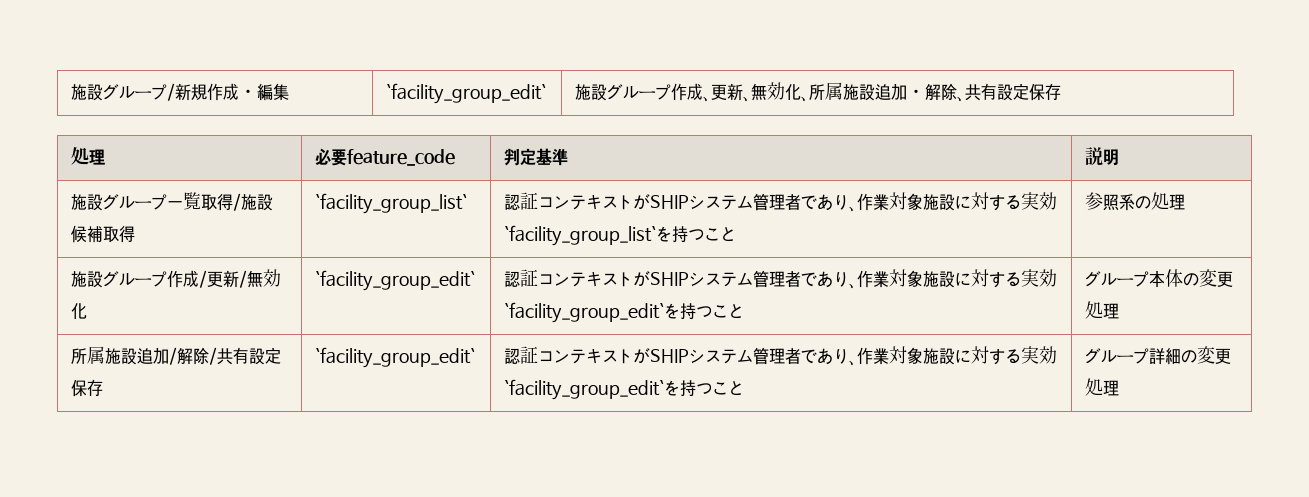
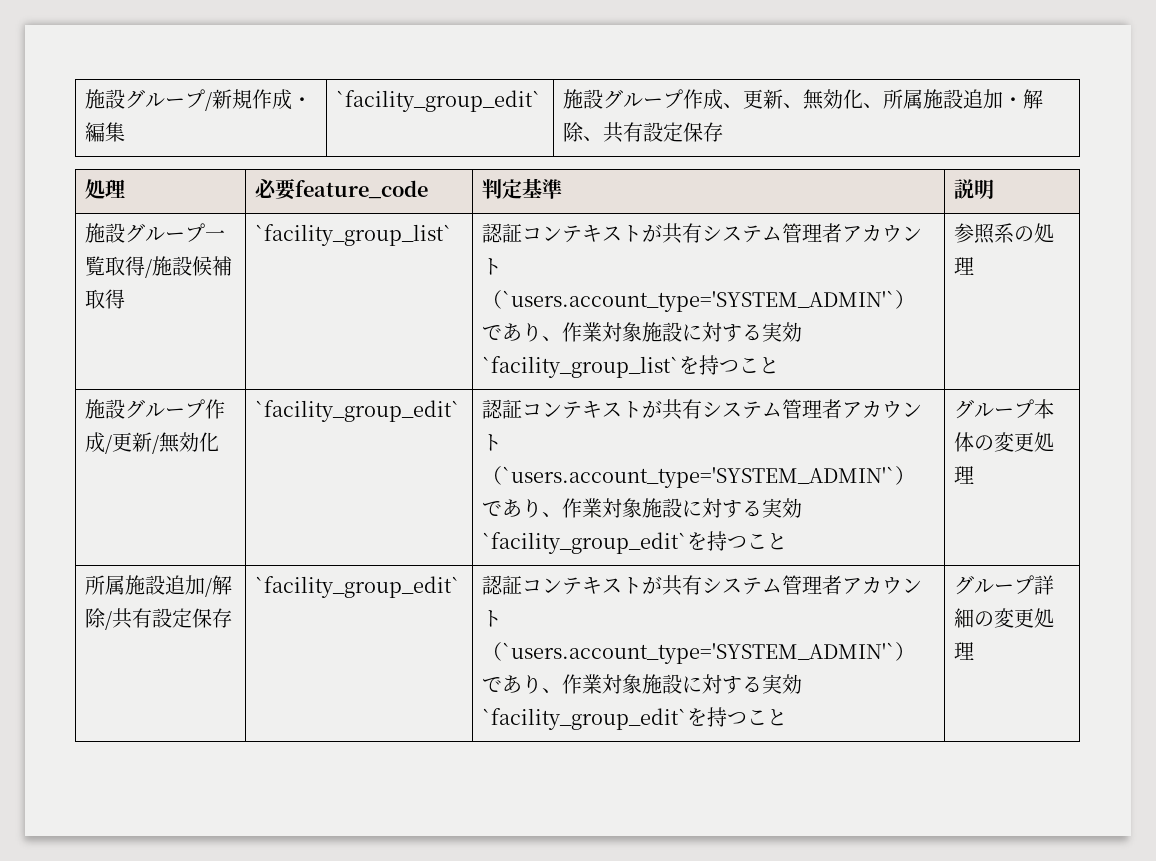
- 施設グループ一覧取得/施設候補取得 | `facility_group_list` | 認証コンテキストがSHIPシステム管理者であり、作業対象施設に対する実効`facility_group_list`を持つこと | 参照系の処理
+ 施設グループ一覧取得/施設候補取得 | `facility_group_list` | 認証コンテキストが共有システム管理者アカウント（`users.account_type='SYSTEM_ADMIN'`）であり、作業対象施設に対する実効`facility_group_list`を持つこと | 参照系の処理
- 施設グループ作成/更新/無効化 | `facility_group_edit` | 認証コンテキストがSHIPシステム管理者であり、作業対象施設に対する実効`facility_group_edit`を持つこと | グループ本体の変更処理
+ 施設グループ作成/更新/無効化 | `facility_group_edit` | 認証コンテキストが共有システム管理者アカウント（`users.account_type='SYSTEM_ADMIN'`）であり、作業対象施設に対する実効`facility_group_edit`を持つこと | グループ本体の変更処理
- 所属施設追加/解除/共有設定保存 | `facility_group_edit` | 認証コンテキストがSHIPシステム管理者であり、作業対象施設に対する実効`facility_group_edit`を持つこと
+ 所属施設追加/解除/共有設定保存 | `facility_group_edit` | 認証コンテキストが共有システム管理者アカウント（`users.account_type='SYSTEM_ADMIN'`）であり、作業対象施設に対する実効`facility_group_edit`を持つこと

